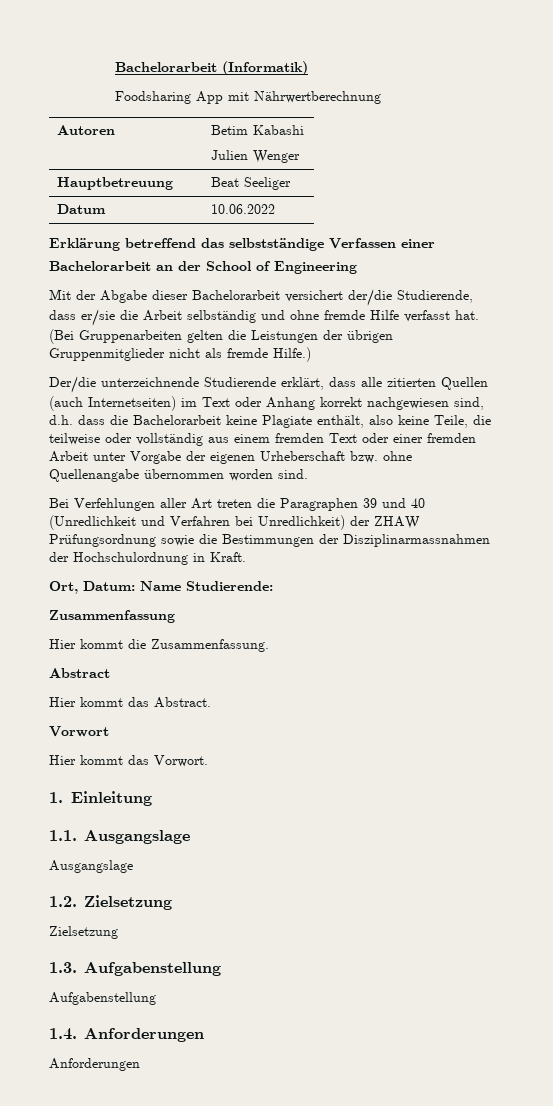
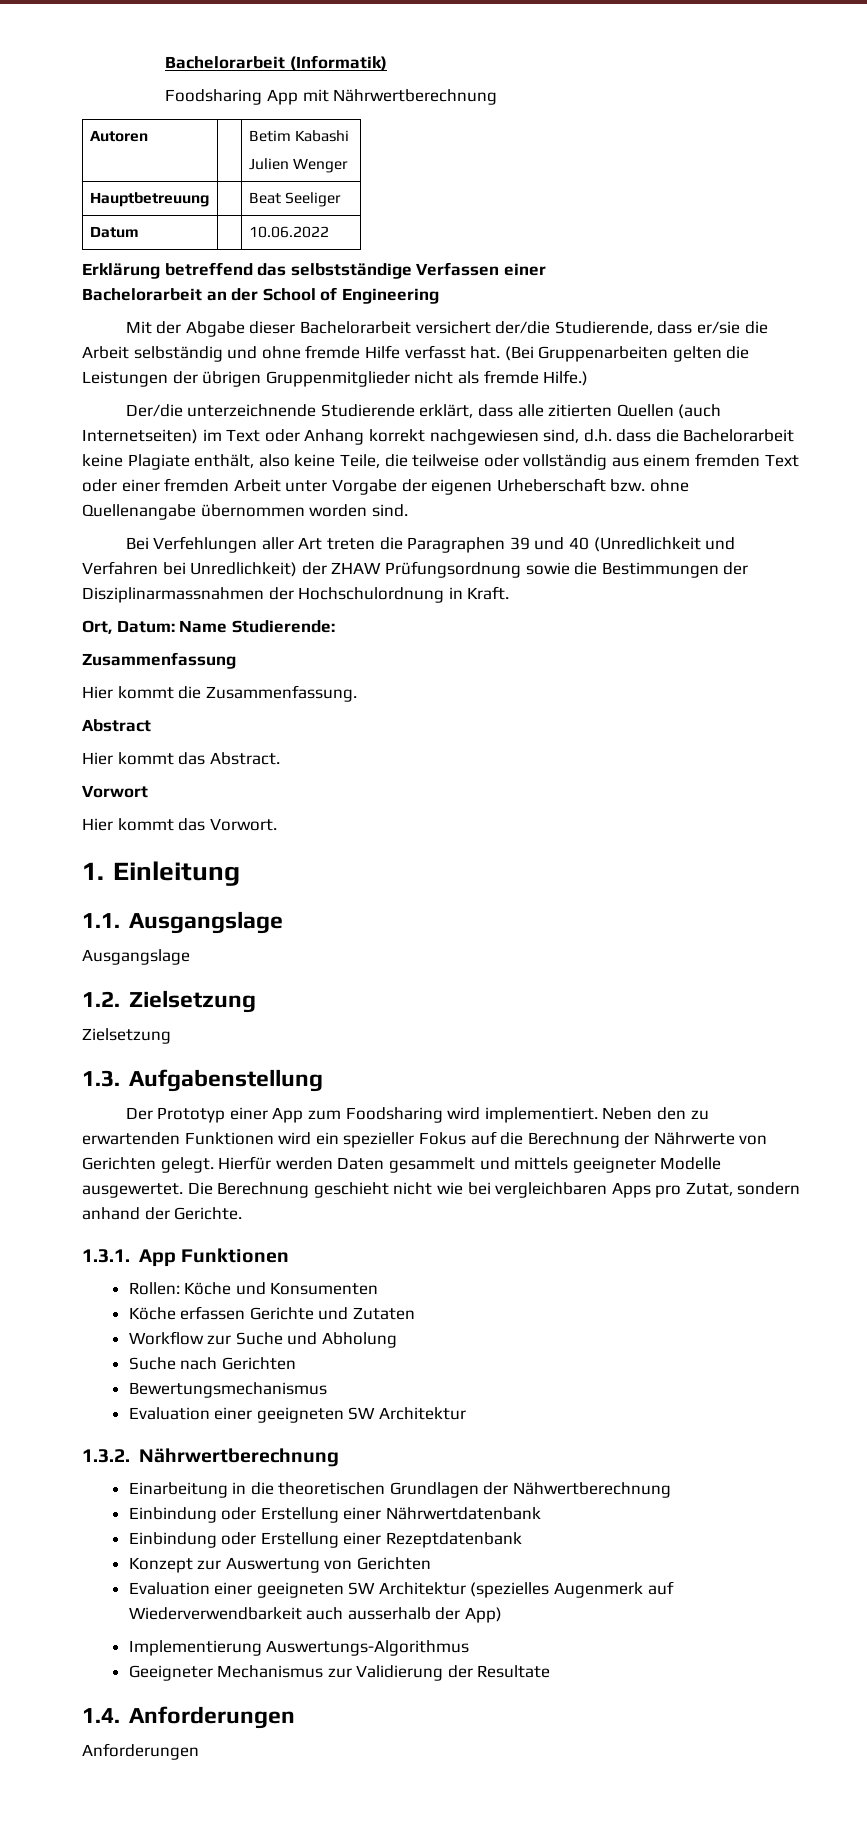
  1.3. Aufgabenstellung
- Aufgabenstellung
+ Der Prototyp einer App zum Foodsharing wird implementiert. Neben den zu erwartenden Funktionen wird ein spezieller Fokus auf die Berechnung der Nährwerte von Gerichten gelegt. Hierfür werden Daten gesammelt und mittels geeigneter Modelle ausgewertet. Die Berechnung geschieht nicht wie bei vergleichbaren Apps pro Zutat, sondern anhand der Gerichte.
+ 1.3.1. App Funktionen
+ Rollen: Köche und Konsumenten
+ Köche erfassen Gerichte und Zutaten
+ Workflow zur Suche und Abholung
+ Suche nach Gerichten
+ Bewertungsmechanismus
+ Evaluation einer geeigneten SW Architektur
+ 1.3.2. Nährwertberechnung
+ Einarbeitung in die theoretischen Grundlagen der Nähwertberechnung
+ Einbindung oder Erstellung einer Nährwertdatenbank
+ Einbindung oder Erstellung einer Rezeptdatenbank
+ Konzept zur Auswertung von Gerichten
+ Evaluation einer geeigneten SW Architektur (spezielles Augenmerk auf Wiederverwendbarkeit auch ausserhalb der App)
+ Implementierung Auswertungs-Algorithmus
+ Geeigneter Mechanismus zur Validierung der Resultate

